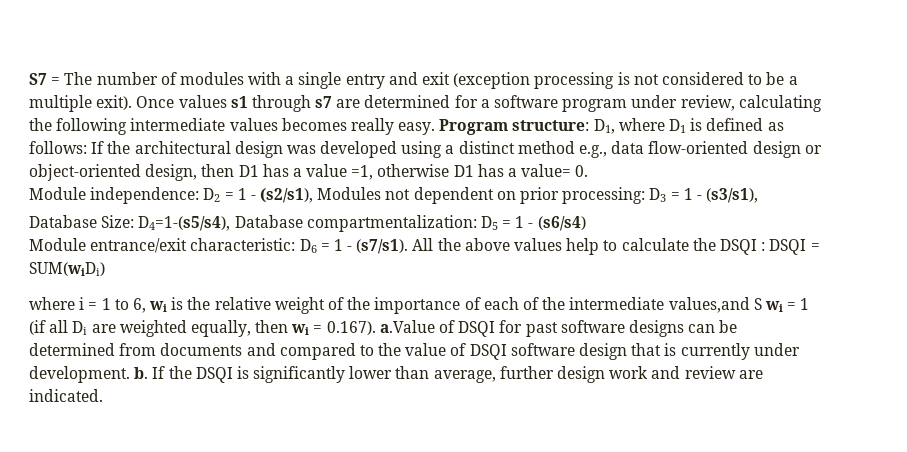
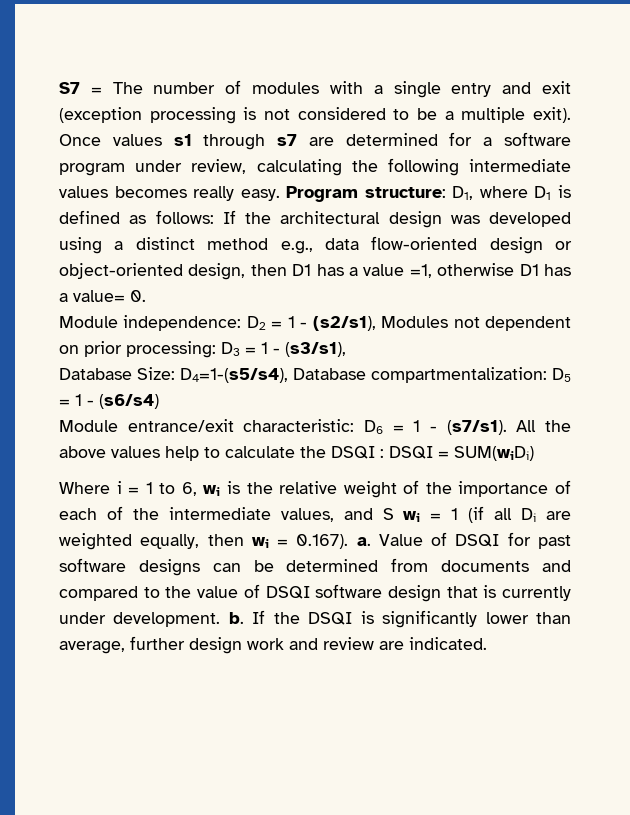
- where i = 1 to 6, wi is the relative weight of the importance of each of the intermediate values,and S wi = 1 (if all Di are weighted equally, then wi = 0.167). a.Value of DSQI for past software designs can be determined from documents and compared to the value of DSQI software design that is currently under development. b.
+ Where i = 1 to 6, wi is the relative weight of the importance of each of the intermediate values, and S wi = 1 (if all Di are weighted equally, then wi = 0.167). a. Value of DSQI for past software designs can be determined from documents and compared to the value of DSQI software design that is currently under development. b.

